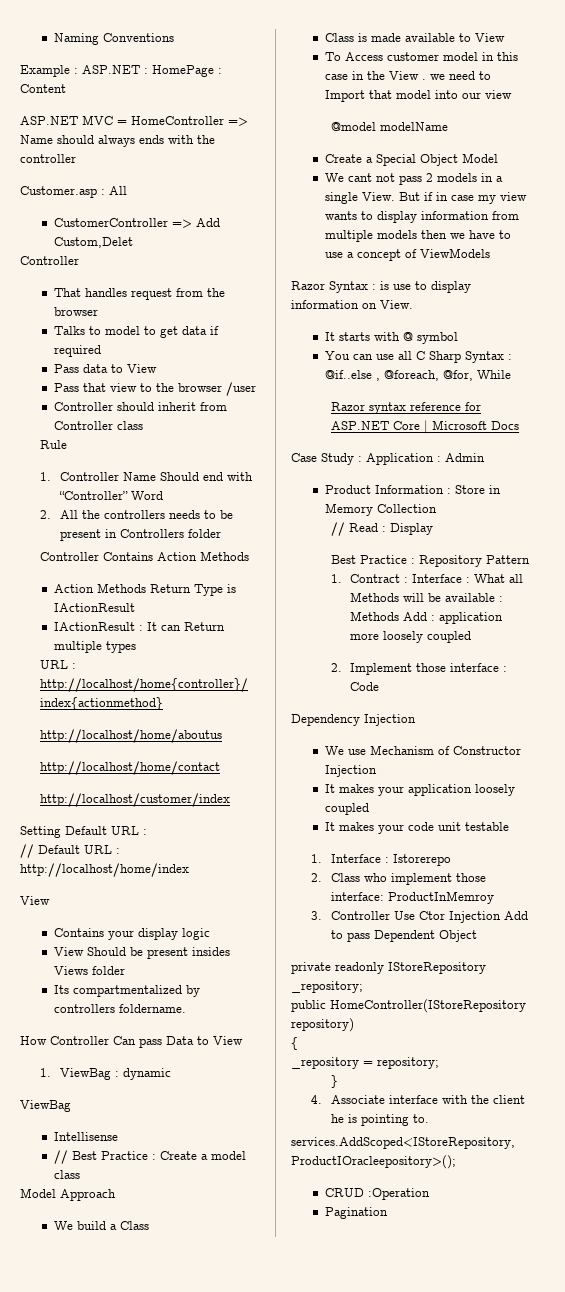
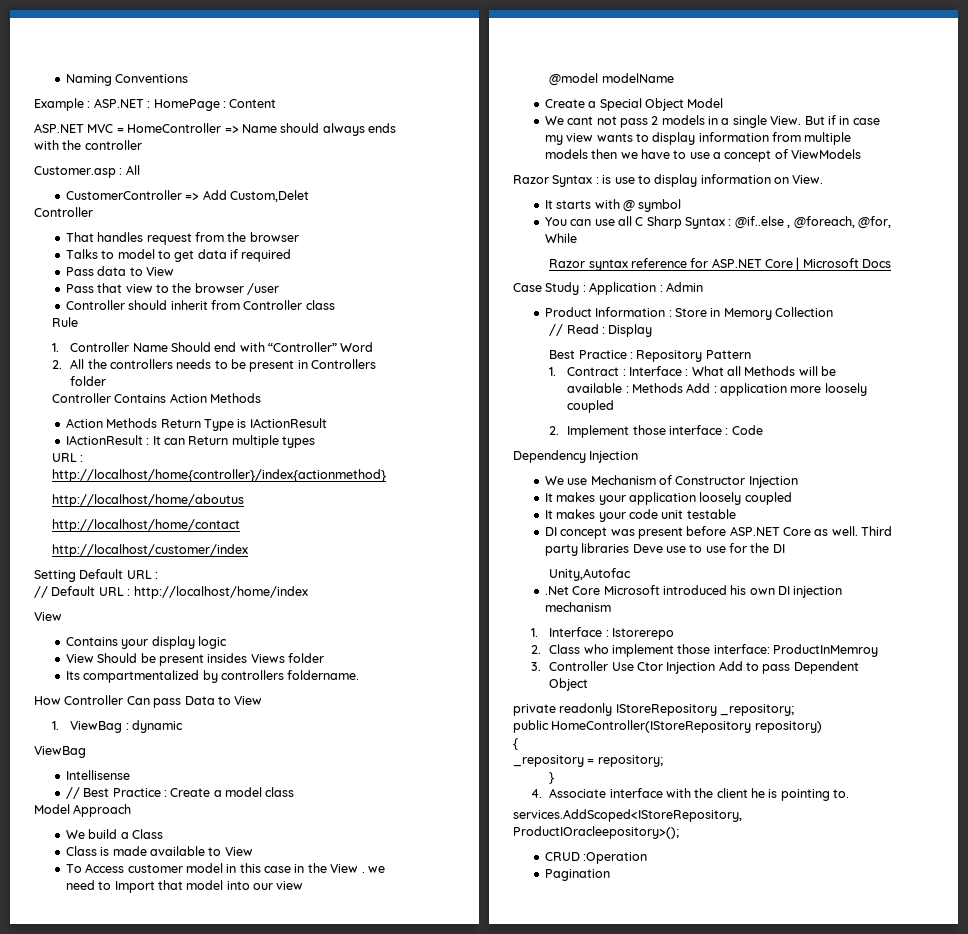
+ DI concept was present before ASP.NET Core as well. Third party libraries Deve use to use for the DI
+ Unity,Autofac
+ .Net Core Microsoft introduced his own DI injection mechanism

